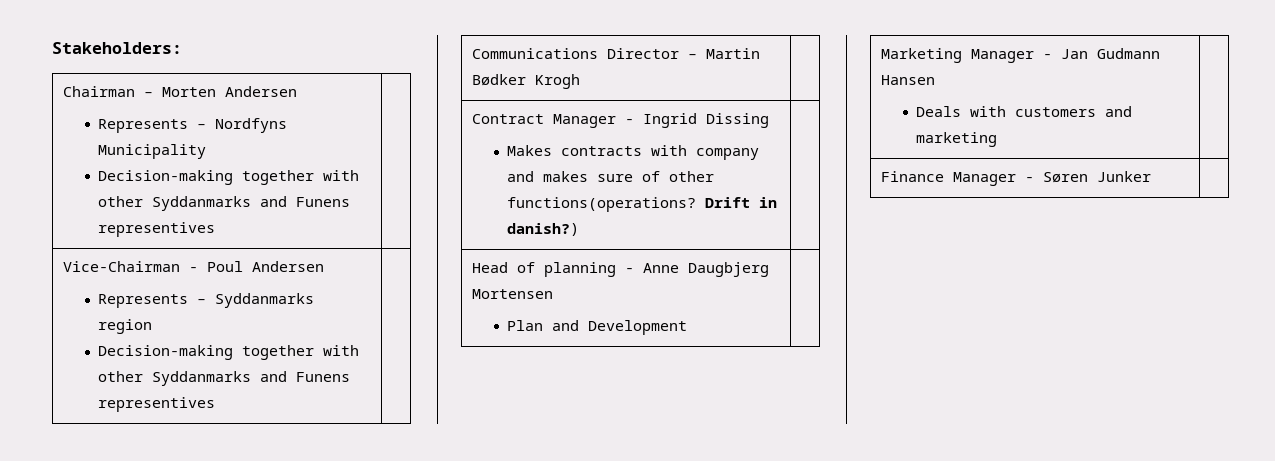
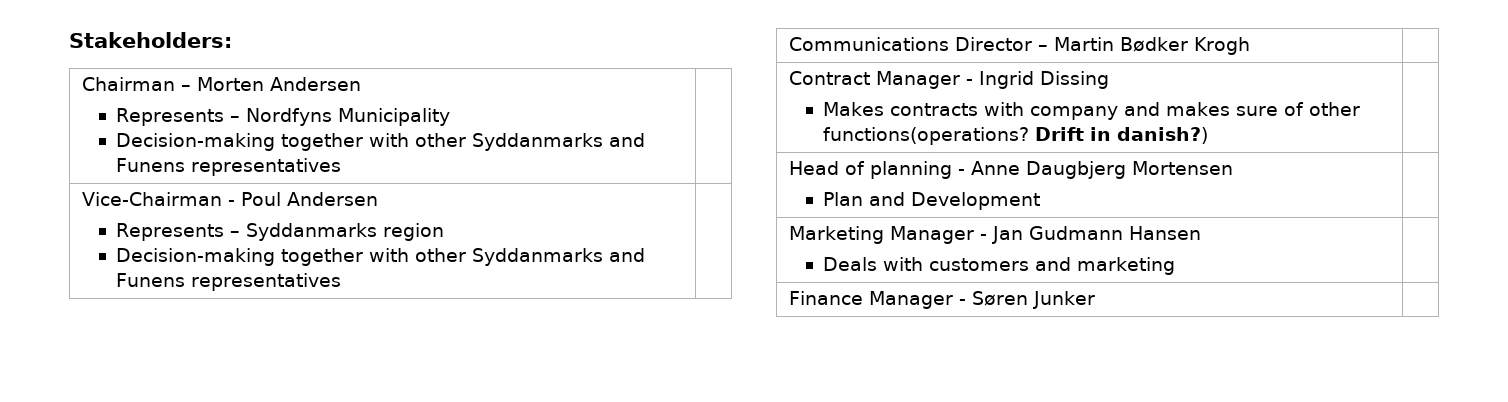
  Chairman – Morten Andersen
  Represents – Nordfyns Municipality
- Decision-making together with other Syddanmarks and Funens representives |
+ Decision-making together with other Syddanmarks and Funens representatives |
  Vice-Chairman - Poul Andersen
  Represents – Syddanmarks region
- Decision-making together with other Syddanmarks and Funens representives |
+ Decision-making together with other Syddanmarks and Funens representatives |

